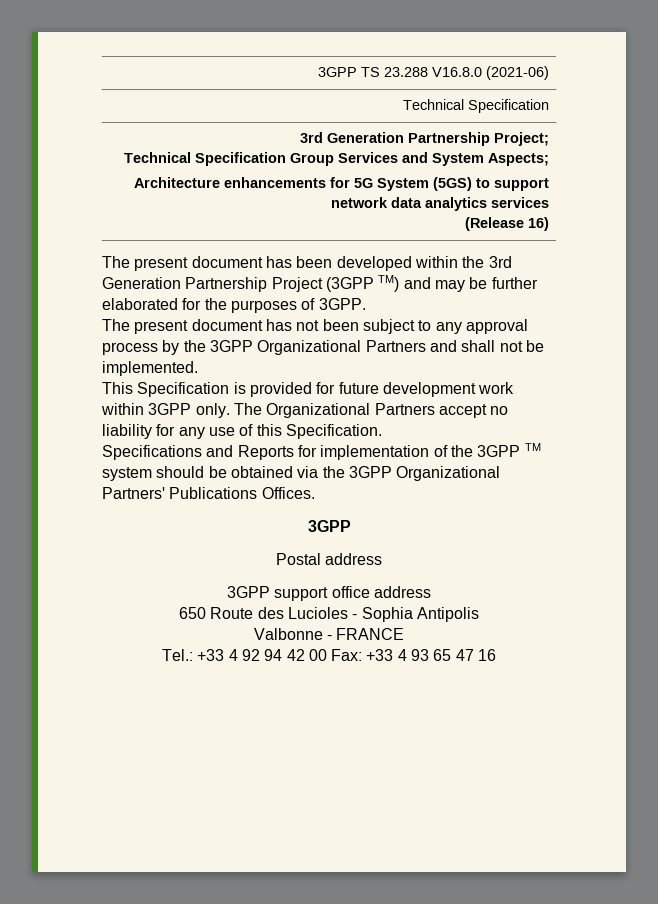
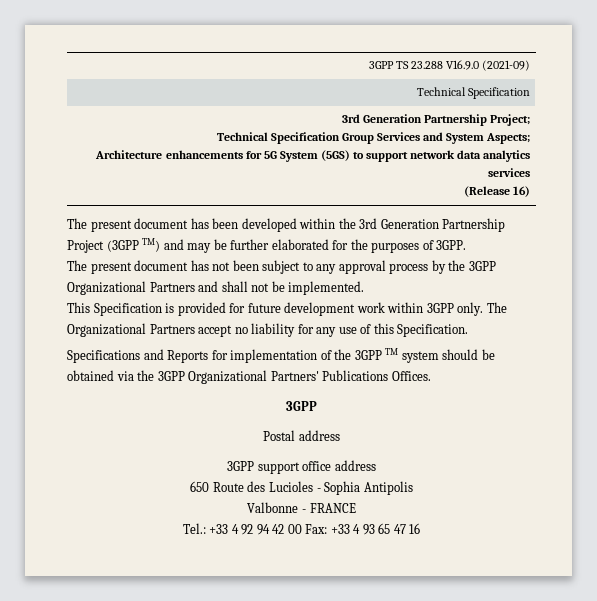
- 3GPP TS 23.288 V16.8.0 (2021-06)
+ 3GPP TS 23.288 V16.9.0 (2021-09)

